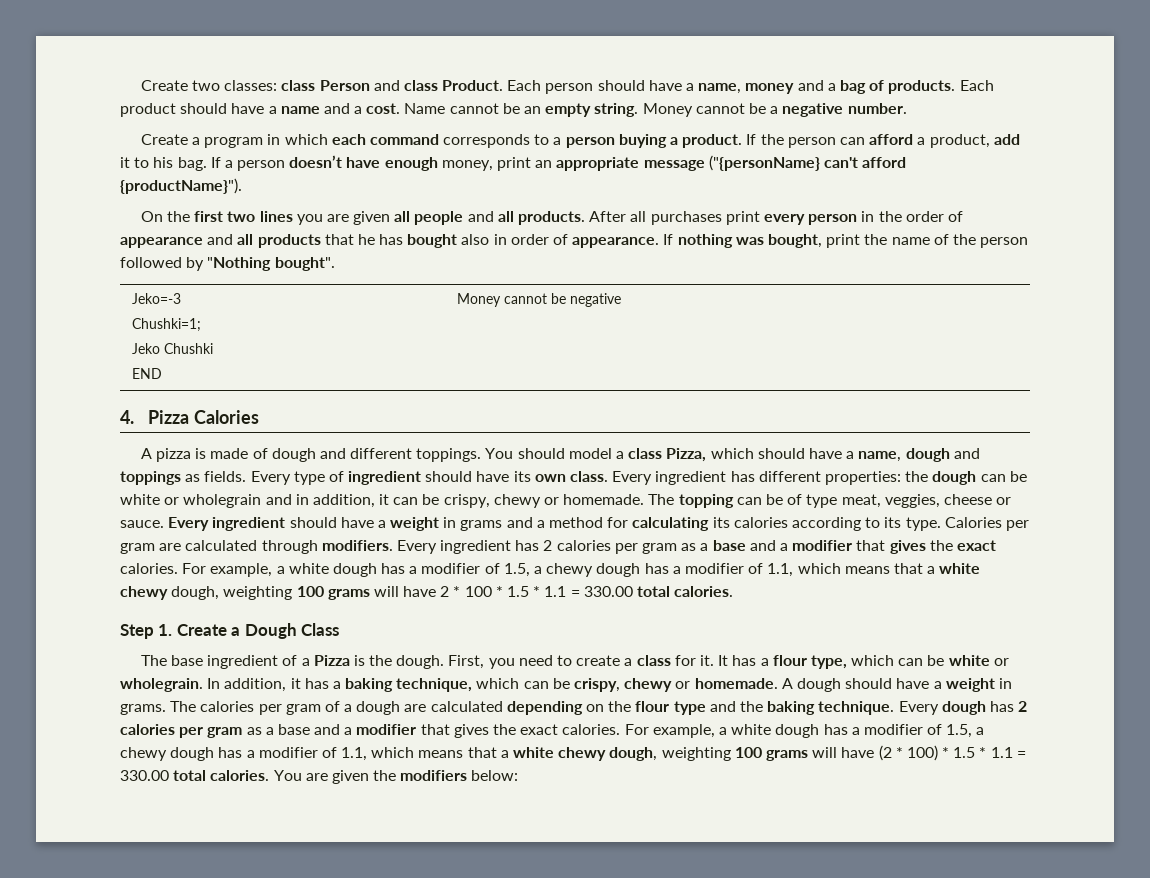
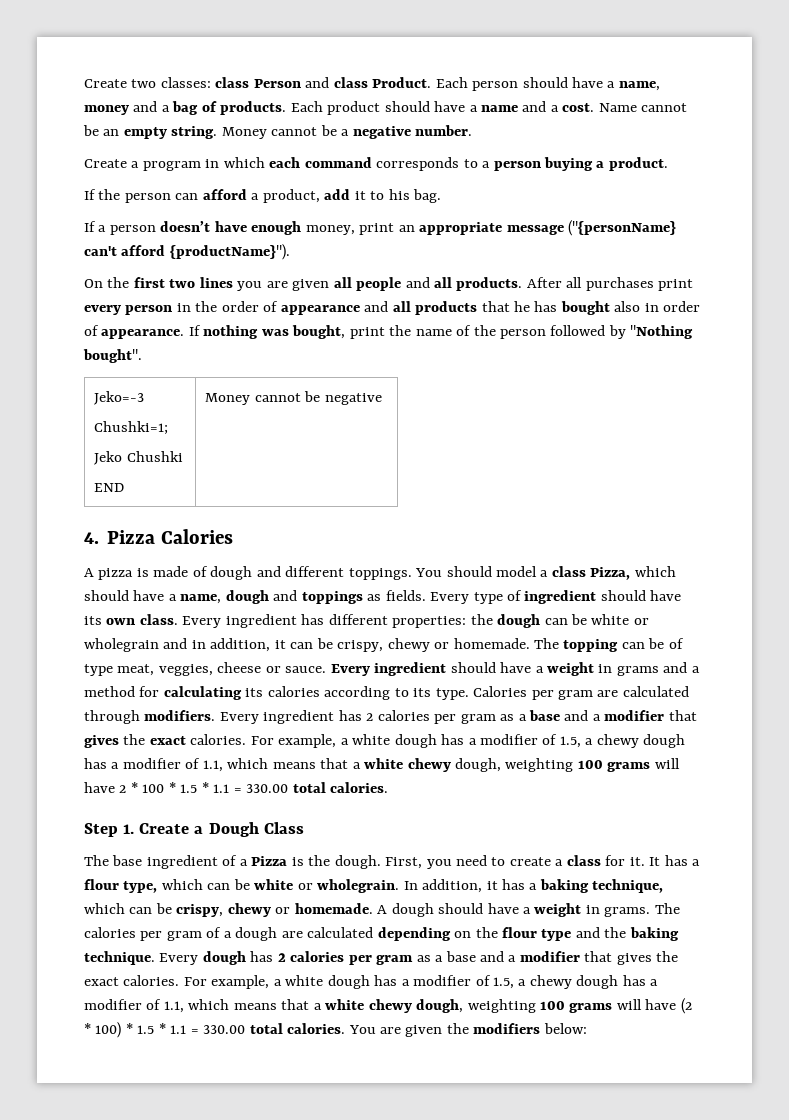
- Create a program in which each command corresponds to a person buying a product. If the person can afford a product, add it to his bag. If a person doesn’t have enough money, print an appropriate message ("{personName} can't afford {productName}").
+ Create a program in which each command corresponds to a person buying a product.
+ If the person can afford a product, add it to his bag.
+ If a person doesn’t have enough money, print an appropriate message ("{personName} can't afford {productName}").

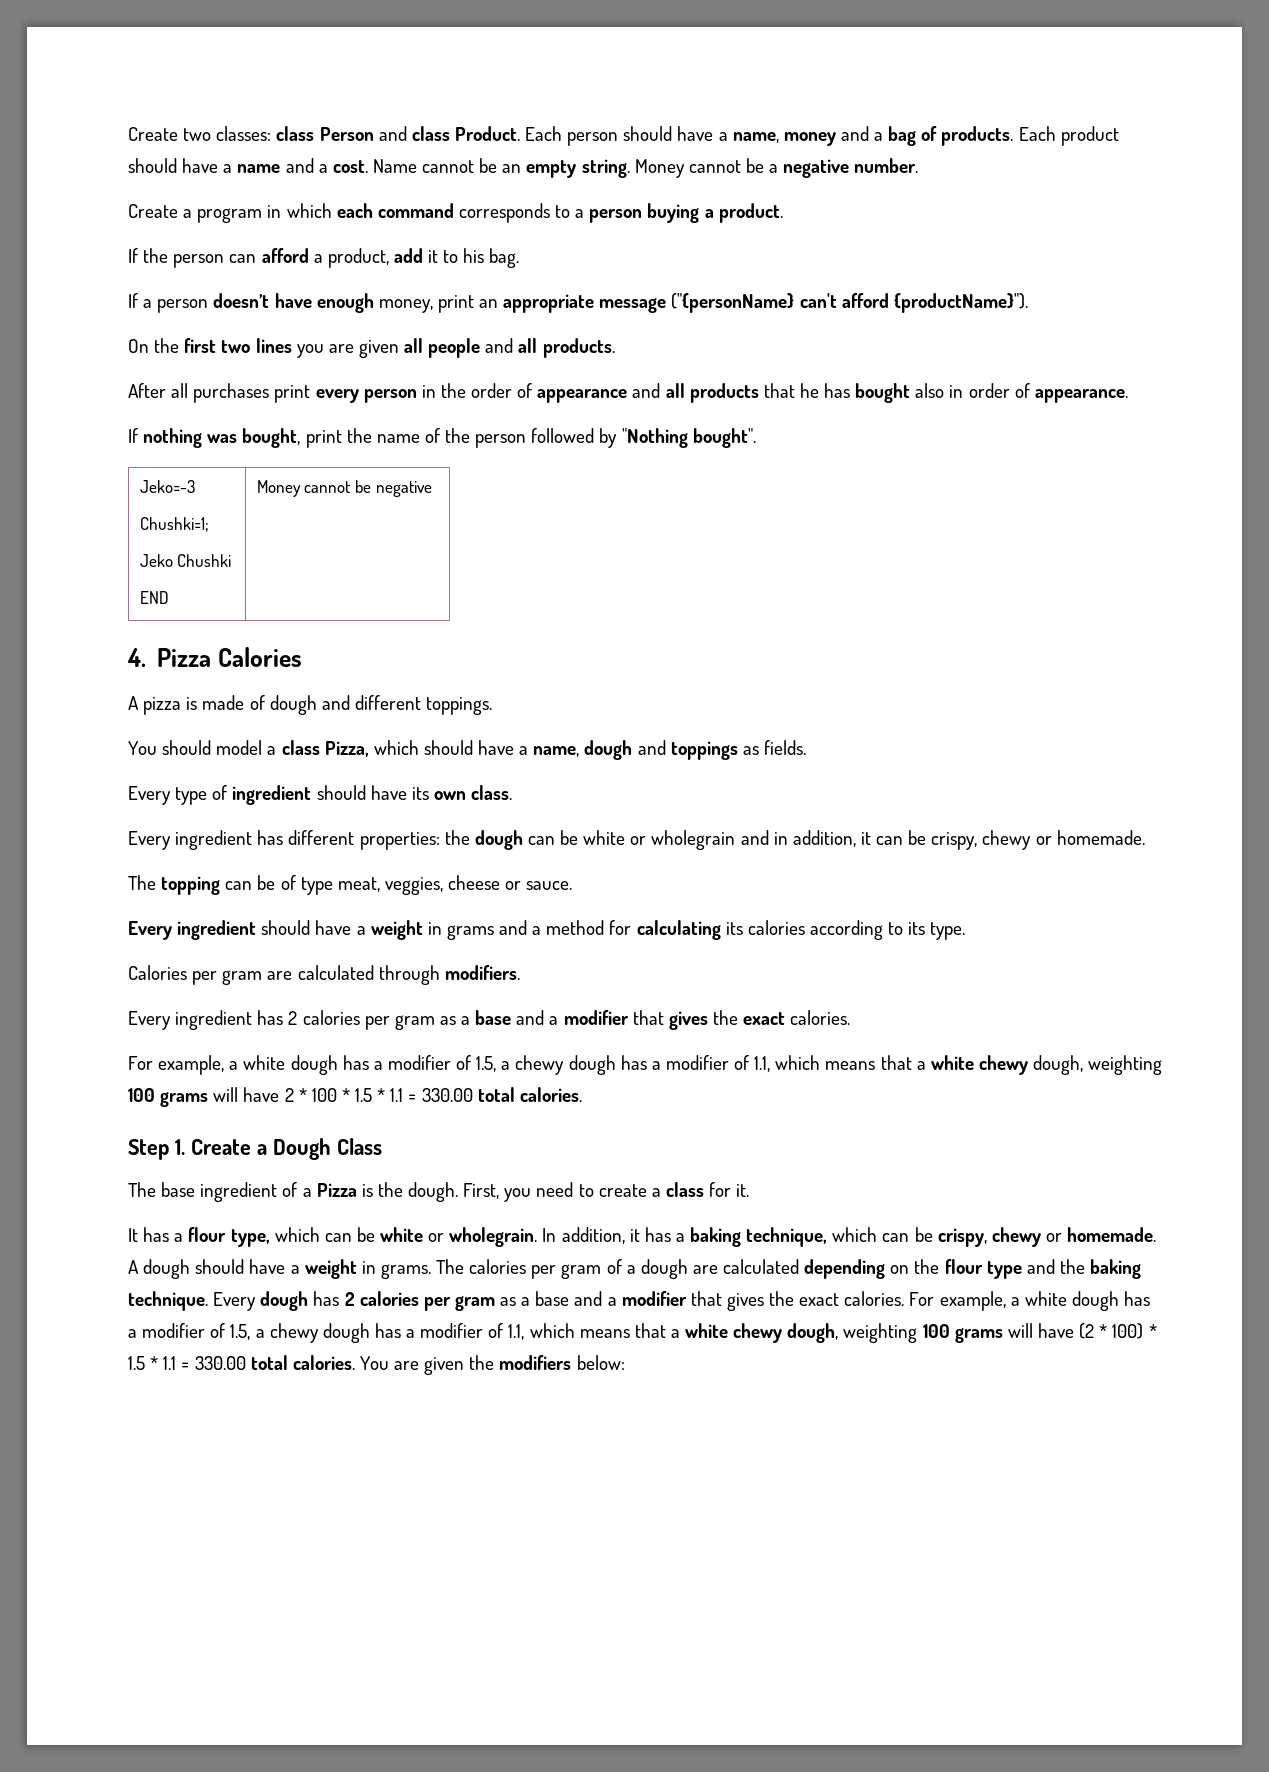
- On the first two lines you are given all people and all products. After all purchases print every person in the order of appearance and all products that he has bought also in order of appearance. If nothing was bought, print the name of the person followed by "Nothing bought".
+ On the first two lines you are given all people and all products.
+ After all purchases print every person in the order of appearance and all products that he has bought also in order of appearance.
+ If nothing was bought, print the name of the person followed by "Nothing bought".
- A pizza is made of dough and different toppings. You should model a class Pizza, which should have a name, dough and toppings as fields. Every type of ingredient should have its own class. Every ingredient has different properties:
+ A pizza is made of dough and different toppings.
+ You should model a class Pizza, which should have a name, dough and toppings as fields.
+ Every type of ingredient should have its own class.
+ Every ingredient has different properties:
- the dough can be white or wholegrain and in addition, it can be crispy, chewy or homemade. The topping can be of type meat, veggies, cheese or sauce. Every ingredient should have a weight in grams and a method for calculating its calories according to its type. Calories per gram are calculated through modifiers. Every ingredient has 2 calories per gram as a base and a modifier that gives the exact calories. For example, a white dough has a modifier of 1.5, a chewy dough has a modifier of 1.1, which means that a white chewy dough, weighting 100 grams will have 2 * 100 * 1.5 * 1.1 = 330.00 total calories.
+ the dough can be white or wholegrain and in addition, it can be crispy, chewy or homemade.
+ The topping can be of type meat, veggies, cheese or sauce.
+ Every ingredient should have a weight in grams and a method for calculating its calories according to its type.
+ Calories per gram are calculated through modifiers.
+ Every ingredient has 2 calories per gram as a base and a modifier that gives the exact calories.
+ For example, a white dough has a modifier of 1.5, a chewy dough has a modifier of 1.1, which means that a white chewy dough, weighting 100 grams will have 2 * 100 * 1.5 * 1.1 = 330.00 total calories.
- First, you need to create a class for it. It has a flour type, which can be white or wholegrain.
+ First, you need to create a class for it.
+ It has a flour type, which can be white or wholegrain.

